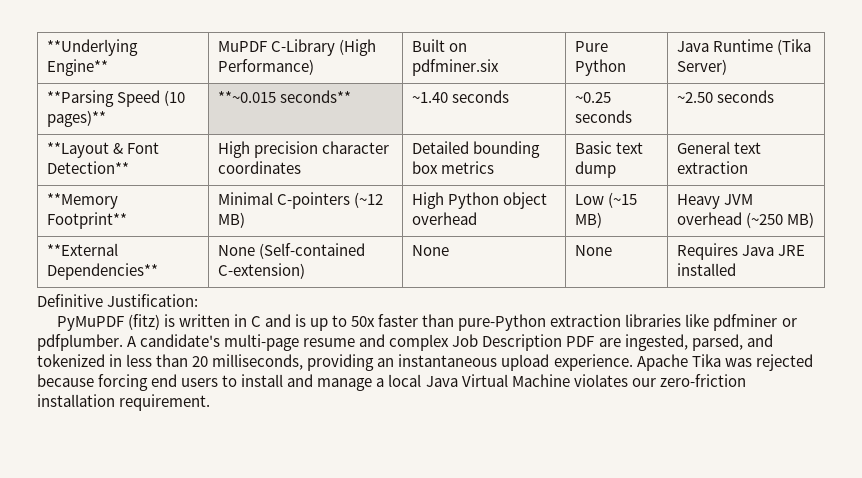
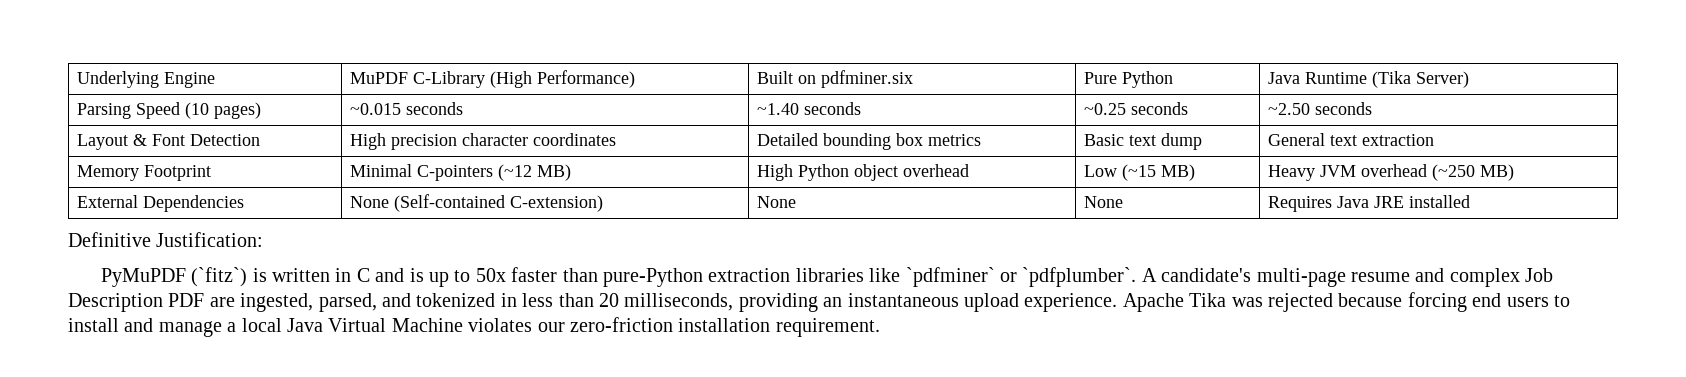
- **Underlying Engine** | MuPDF C-Library (High Performance) | Built on pdfminer.six | Pure Python | Java Runtime (Tika Server)
+ Underlying Engine | MuPDF C-Library (High Performance) | Built on pdfminer.six | Pure Python | Java Runtime (Tika Server)
- **Parsing Speed (10 pages)** | **~0.015 seconds** | ~1.40 seconds | ~0.25 seconds | ~2.50 seconds
+ Parsing Speed (10 pages) | ~0.015 seconds | ~1.40 seconds | ~0.25 seconds | ~2.50 seconds
- **Layout & Font Detection** | High precision character coordinates | Detailed bounding box metrics | Basic text dump | General text extraction
+ Layout & Font Detection | High precision character coordinates | Detailed bounding box metrics | Basic text dump | General text extraction
- **Memory Footprint** | Minimal C-pointers (~12 MB) | High Python object overhead | Low (~15 MB) | Heavy JVM overhead (~250 MB)
+ Memory Footprint | Minimal C-pointers (~12 MB) | High Python object overhead | Low (~15 MB) | Heavy JVM overhead (~250 MB)
- **External Dependencies** | None (Self-contained C-extension) | None | None | Requires Java JRE installed
+ External Dependencies | None (Self-contained C-extension) | None | None | Requires Java JRE installed
- PyMuPDF (fitz) is written in C and is up to 50x faster than pure-Python extraction libraries like pdfminer or pdfplumber.
+ PyMuPDF (`fitz`) is written in C and is up to 50x faster than pure-Python extraction libraries like `pdfminer` or `pdfplumber`.

